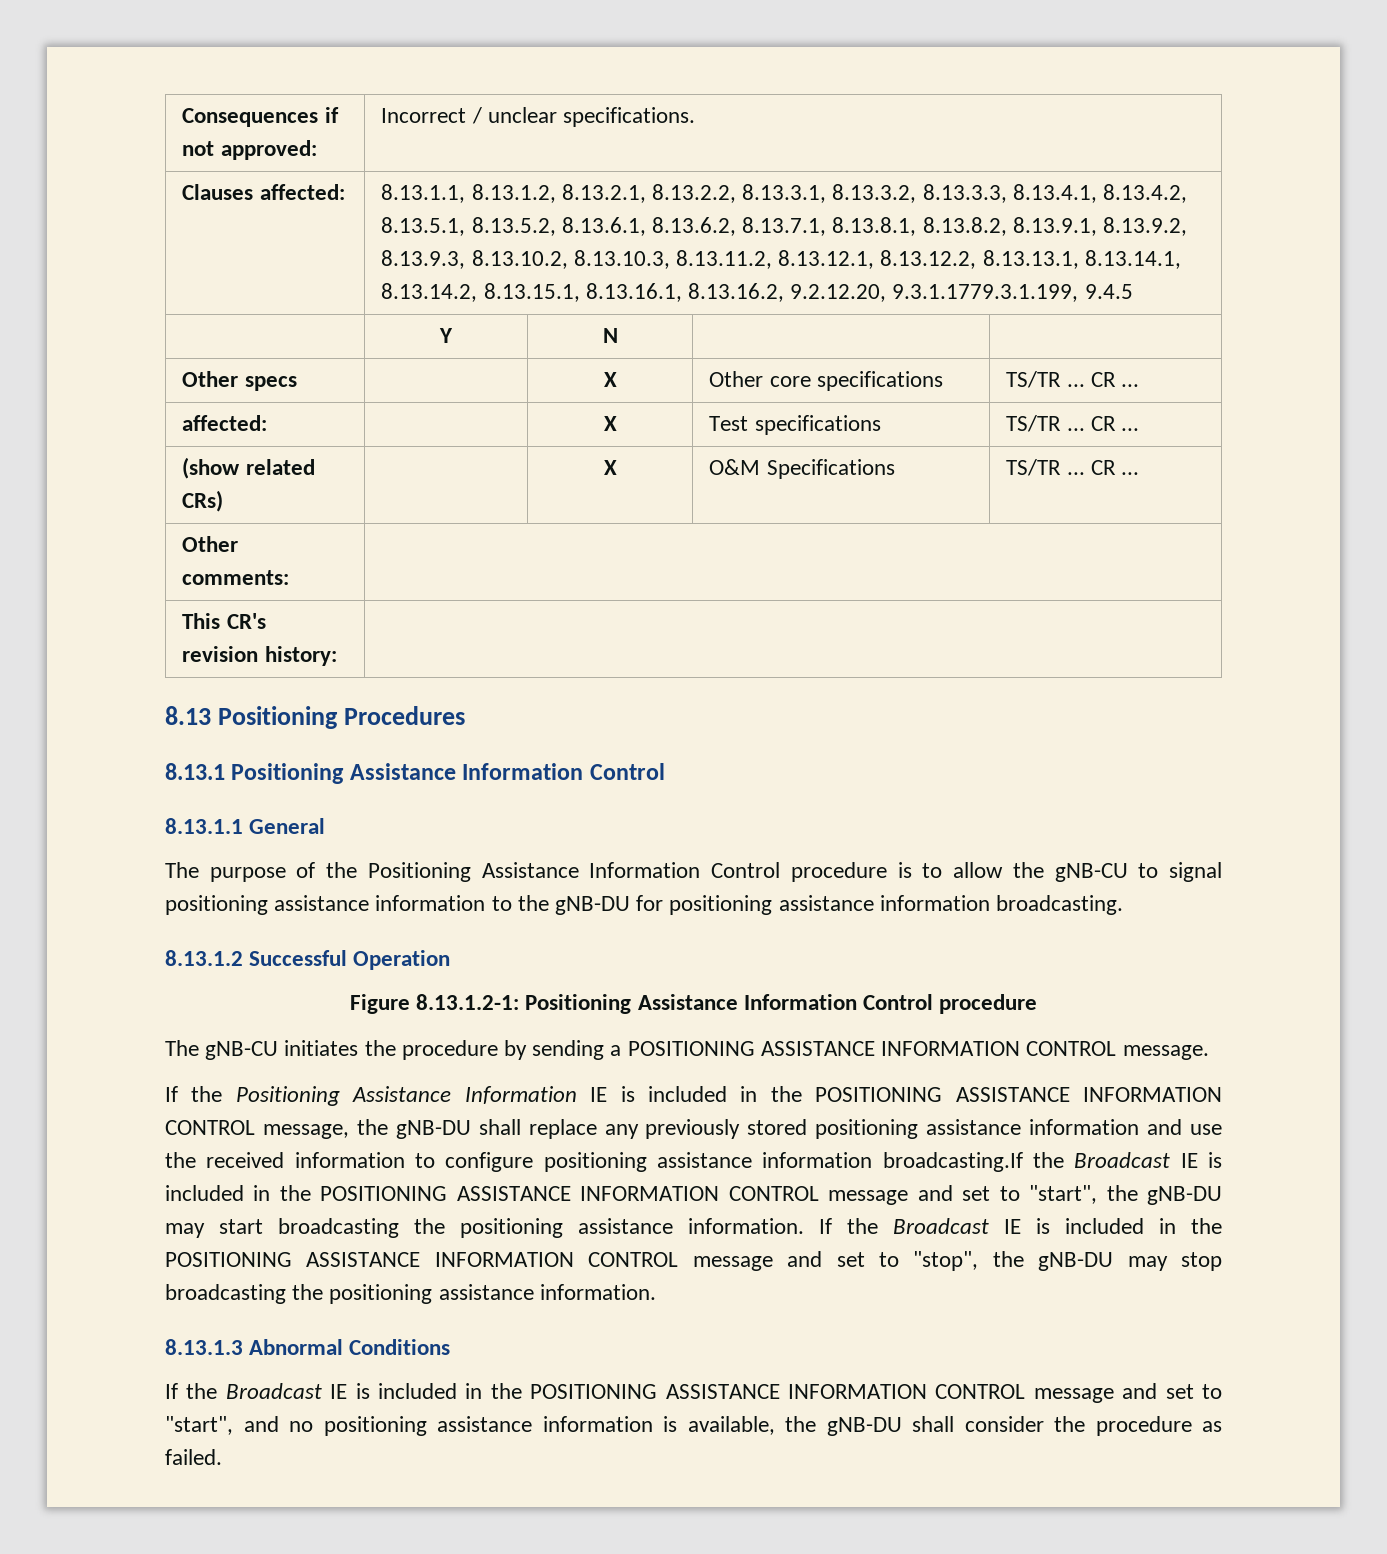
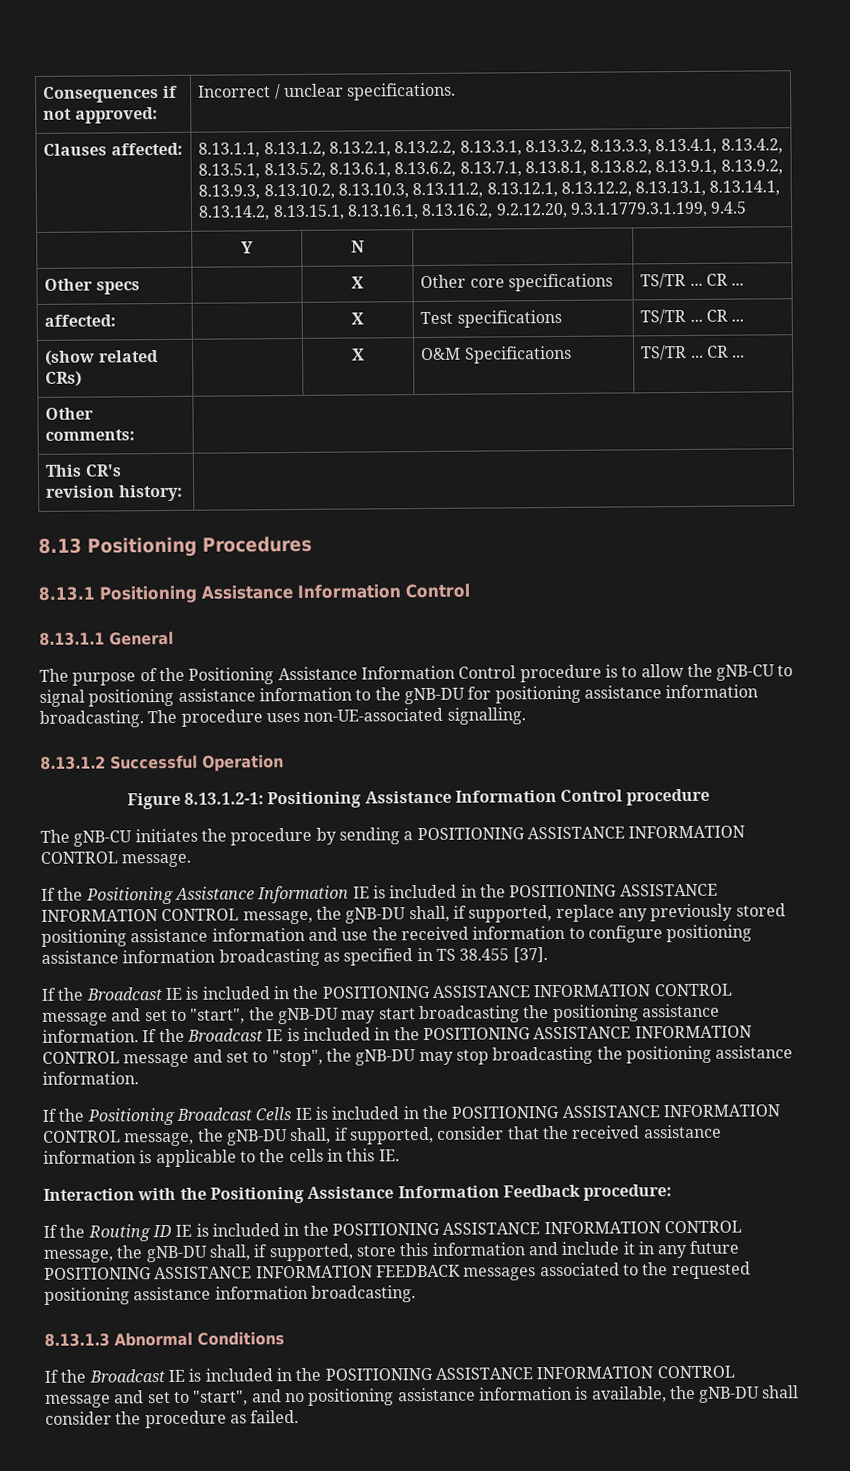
+ The procedure uses non-UE-associated signalling.
- If the Positioning Assistance Information IE is included in the POSITIONING ASSISTANCE INFORMATION CONTROL message, the gNB-DU shall replace any previously stored positioning assistance information and use the received information to configure positioning assistance information broadcasting.If the Broadcast IE is included in the POSITIONING ASSISTANCE INFORMATION CONTROL message and set to "start", the gNB-DU may start broadcasting the positioning assistance information.
+ If the Positioning Assistance Information IE is included in the POSITIONING ASSISTANCE INFORMATION CONTROL message, the gNB-DU shall, if supported, replace any previously stored positioning assistance information and use the received information to configure positioning assistance information broadcasting as specified in TS 38.455 [37].
+ If the Broadcast IE is included in the POSITIONING ASSISTANCE INFORMATION CONTROL message and set to "start", the gNB-DU may start broadcasting the positioning assistance information.
+ If the Positioning Broadcast Cells IE is included in the POSITIONING ASSISTANCE INFORMATION CONTROL message, the gNB-DU shall, if supported, consider that the received assistance information is applicable to the cells in this IE.
+ Interaction with the Positioning Assistance Information Feedback procedure:
+ If the Routing ID IE is included in the POSITIONING ASSISTANCE INFORMATION CONTROL message, the gNB-DU shall, if supported, store this information and include it in any future POSITIONING ASSISTANCE INFORMATION FEEDBACK messages associated to the requested positioning assistance information broadcasting.

